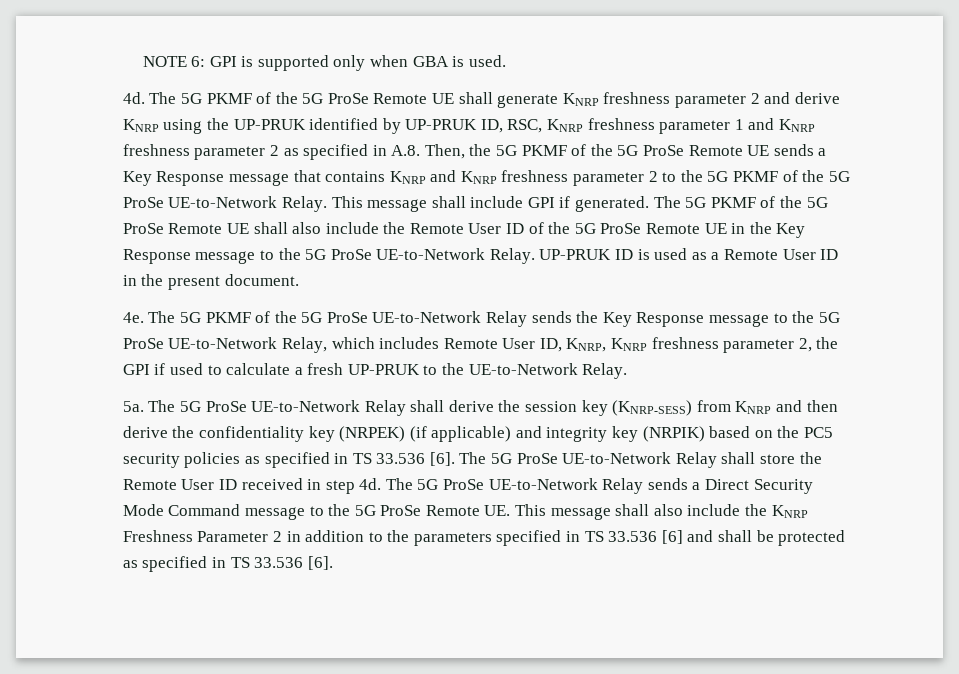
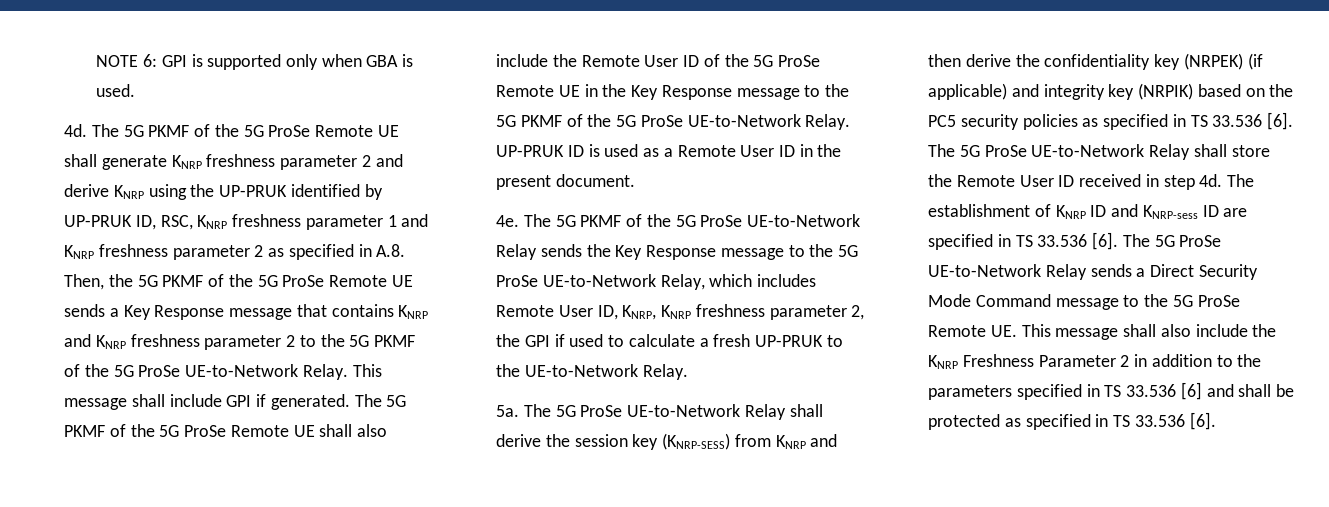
- The 5G PKMF of the 5G ProSe Remote UE shall also include the Remote User ID of the 5G ProSe Remote UE in the Key Response message to the 5G ProSe UE-to-Network Relay.
+ The 5G PKMF of the 5G ProSe Remote UE shall also include the Remote User ID of the 5G ProSe Remote UE in the Key Response message to the 5G PKMF of the 5G ProSe UE-to-Network Relay.
- The 5G ProSe UE-to-Network Relay sends a Direct Security Mode Command message to the 5G ProSe Remote UE. This message shall also include the KNRP Freshness Parameter 2 in addition to the parameters specified in TS 33.536 [6] and shall be protected as specified in TS 33.536 [6].
+ The establishment of KNRP ID and KNRP-sess ID are specified in TS 33.536 [6]. The 5G ProSe UE-to-Network Relay sends a Direct Security Mode Command message to the 5G ProSe Remote UE. This message shall also include the KNRP Freshness Parameter 2 in addition to the parameters specified in TS 33.536 [6] and shall be protected as specified in TS 33.536 [6].

